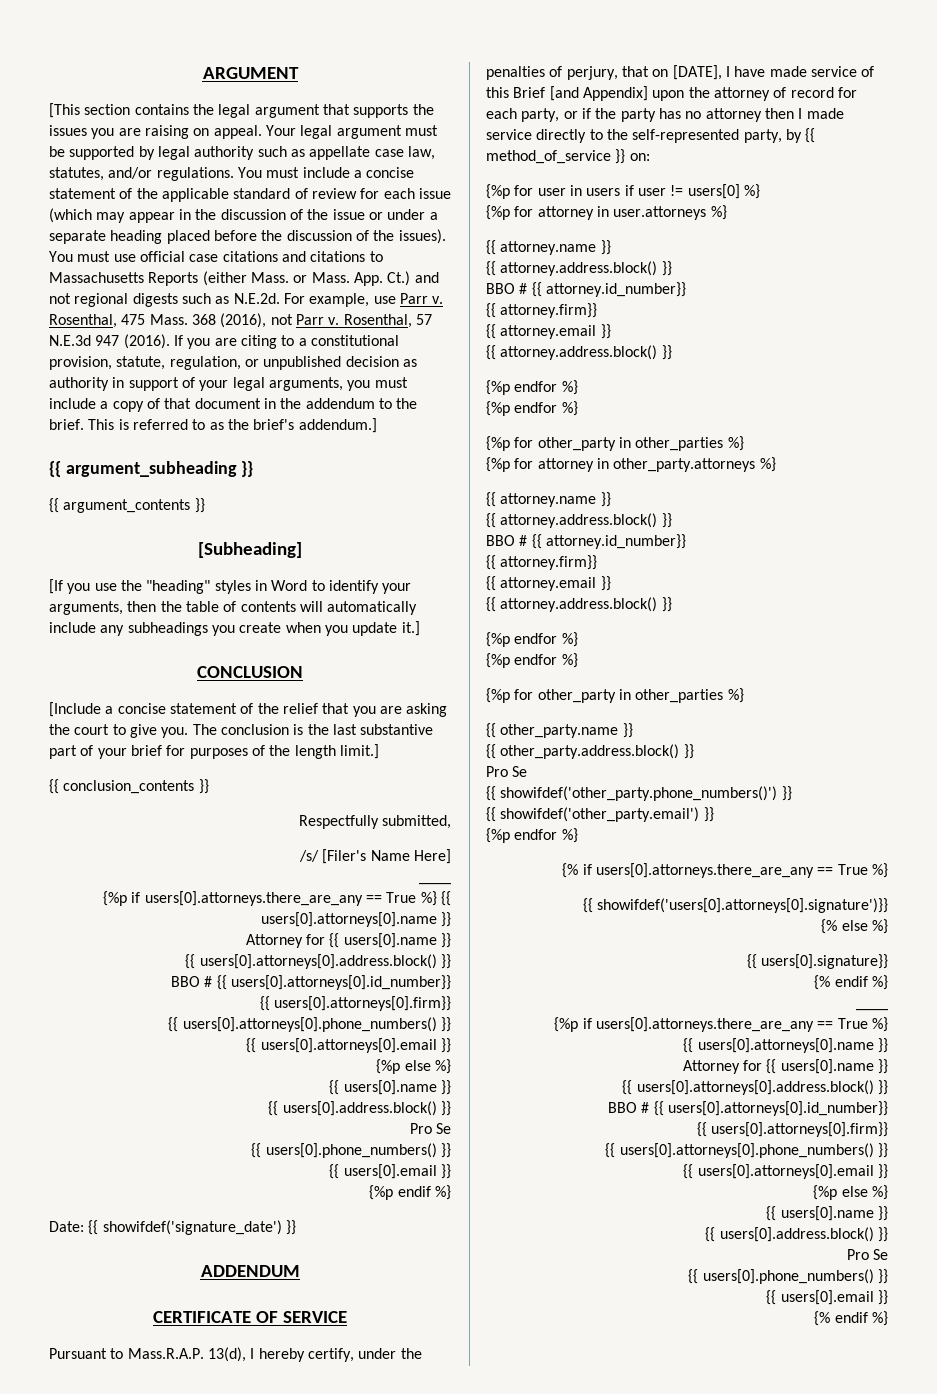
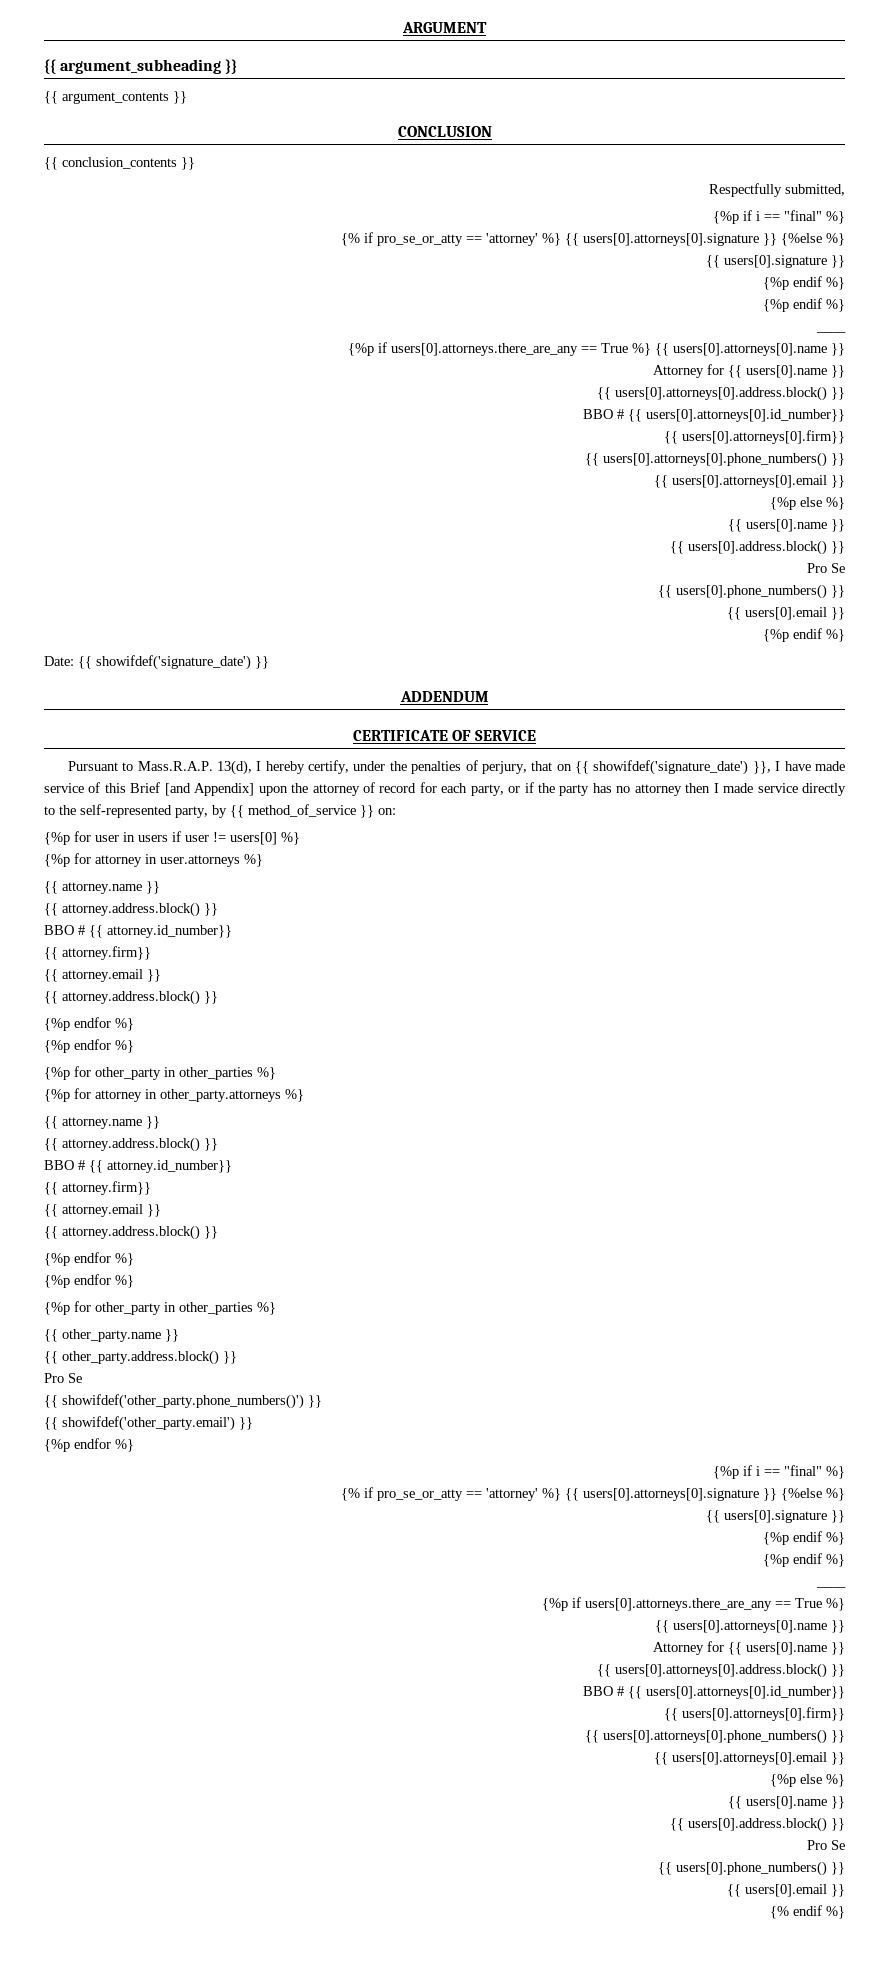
- [This section contains the legal argument that supports the issues you are raising on appeal. Your legal argument must be supported by legal authority such as appellate case law, statutes, and/or regulations. You must include a concise statement of the applicable standard of review for each issue (which may appear in the discussion of the issue or under a separate heading placed before the discussion of the issues). You must use official case citations and citations to Massachusetts Reports (either Mass. or Mass. App. Ct.) and not regional digests such as N.E.2d. For example, use Parr v. Rosenthal, 475 Mass. 368 (2016), not Parr v. Rosenthal, 57 N.E.3d 947 (2016). If you are citing to a constitutional provision, statute, regulation, or unpublished decision as authority in support of your legal arguments, you must include a copy of that document in the addendum to the brief. This is referred to as the brief's addendum.]
- [Subheading]
- [If you use the "heading" styles in Word to identify your arguments, then the table of contents will automatically include any subheadings you create when you update it.]
  CONCLUSION
- [Include a concise statement of the relief that you are asking the court to give you. The conclusion is the last substantive part of your brief for purposes of the length limit.]
  Respectfully submitted,
- /s/ [Filer's Name Here]
+ {%p if i == "final" %}
+ {% if pro_se_or_atty == 'attorney' %} {{ users[0].attorneys[0].signature }} {%else %}
+ {{ users[0].signature }}
+ {%p endif %}
+ {%p endif %}
- Pursuant to Mass.R.A.P. 13(d), I hereby certify, under the penalties of perjury, that on [DATE], I have made service of this Brief [and Appendix] upon the attorney of record for each party, or if the party has no attorney then I made service directly to the self-represented party, by {{ method_of_service }} on:
+ Pursuant to Mass.R.A.P. 13(d), I hereby certify, under the penalties of perjury, that on {{ showifdef('signature_date') }}, I have made service of this Brief [and Appendix] upon the attorney of record for each party, or if the party has no attorney then I made service directly to the self-represented party, by {{ method_of_service }} on:
  {{ showifdef('other_party.email') }}
  {%p endfor %}
- {% if users[0].attorneys.there_are_any == True %}
- {{ showifdef('users[0].attorneys[0].signature')}}
- {% else %}
- {{ users[0].signature}}
- {% endif %}
+ {%p if i == "final" %}
+ {% if pro_se_or_atty == 'attorney' %} {{ users[0].attorneys[0].signature }} {%else %}
+ {{ users[0].signature }}
+ {%p endif %}
+ {%p endif %}

